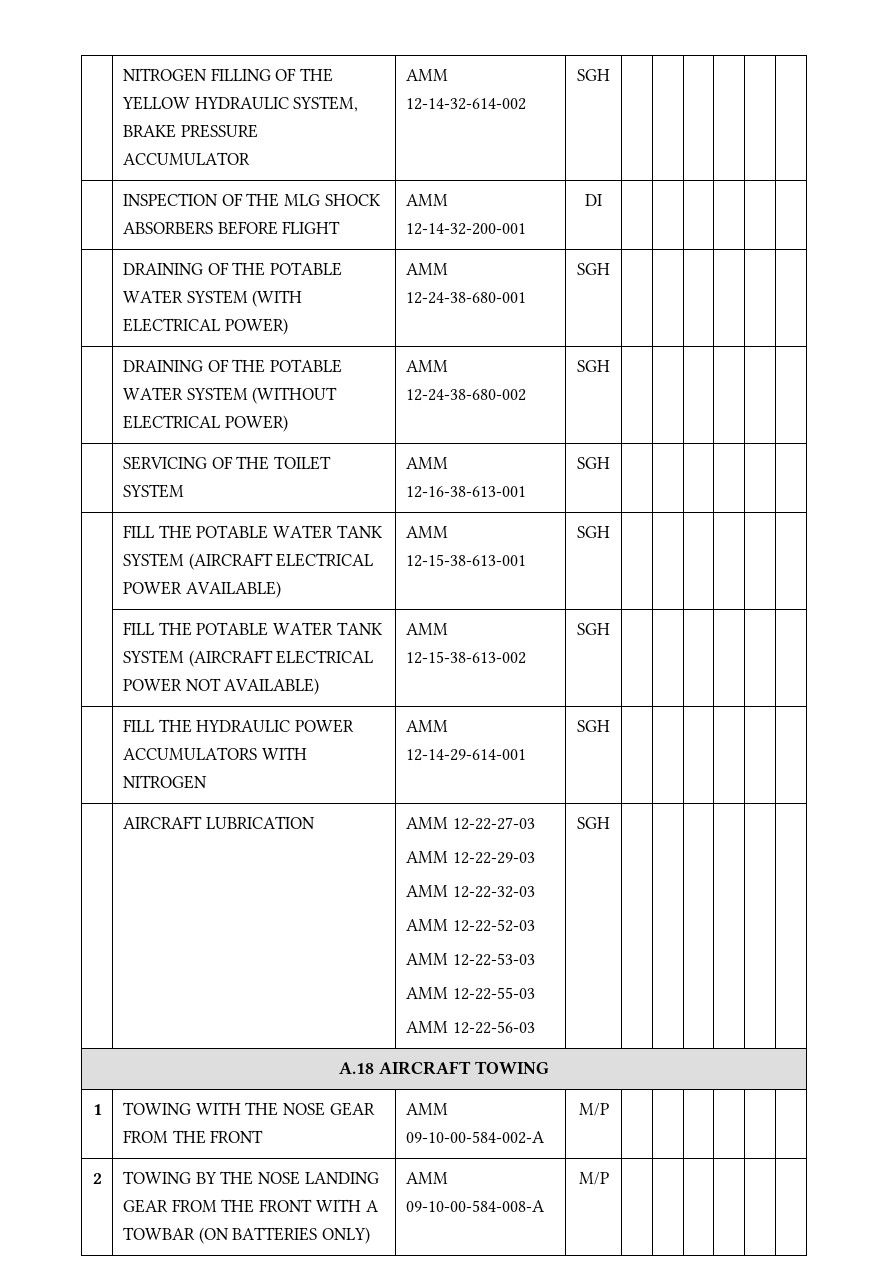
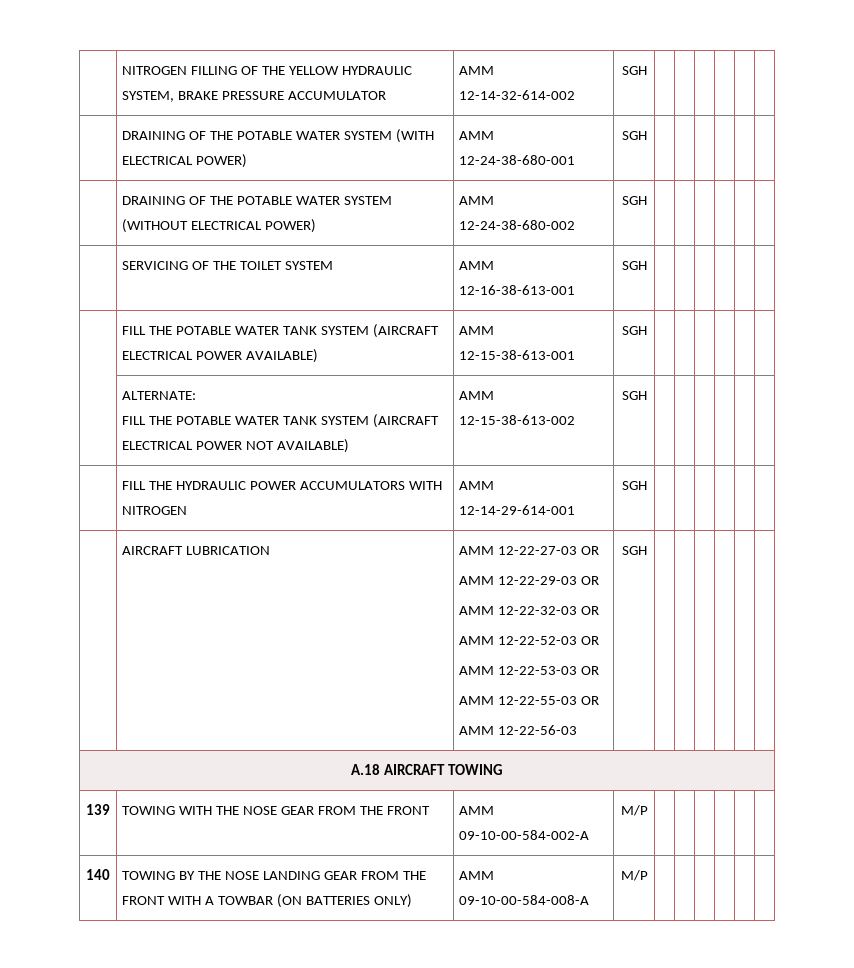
- | INSPECTION OF THE MLG SHOCK ABSORBERS BEFORE FLIGHT | AMM 12-14-32-200-001 | DI | | | | | |
- | FILL THE POTABLE WATER TANK SYSTEM (AIRCRAFT ELECTRICAL POWER NOT AVAILABLE) | AMM 12-15-38-613-002 | SGH | | | | | |
+ | ALTERNATE:
+ FILL THE POTABLE WATER TANK SYSTEM (AIRCRAFT ELECTRICAL POWER NOT AVAILABLE) | AMM 12-15-38-613-002 | SGH | | | | | |
- | AIRCRAFT LUBRICATION | AMM 12-22-27-03
- AMM 12-22-29-03
- AMM 12-22-32-03
- AMM 12-22-52-03
- AMM 12-22-53-03
- AMM 12-22-55-03
+ | AIRCRAFT LUBRICATION | AMM 12-22-27-03 OR
+ AMM 12-22-29-03 OR
+ AMM 12-22-32-03 OR
+ AMM 12-22-52-03 OR
+ AMM 12-22-53-03 OR
+ AMM 12-22-55-03 OR
- 1 | TOWING WITH THE NOSE GEAR FROM THE FRONT | AMM 09-10-00-584-002-A | M/P | | | | | |
+ 139 | TOWING WITH THE NOSE GEAR FROM THE FRONT | AMM 09-10-00-584-002-A | M/P | | | | | |
- 2 | TOWING BY THE NOSE LANDING GEAR FROM THE FRONT WITH A TOWBAR (ON BATTERIES ONLY) | AMM 09-10-00-584-008-A | M/P | | | | | |
+ 140 | TOWING BY THE NOSE LANDING GEAR FROM THE FRONT WITH A TOWBAR (ON BATTERIES ONLY) | AMM 09-10-00-584-008-A | M/P | | | | | |

